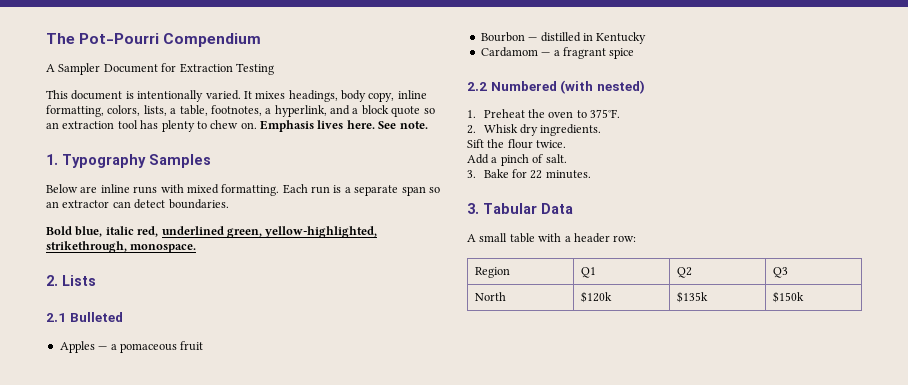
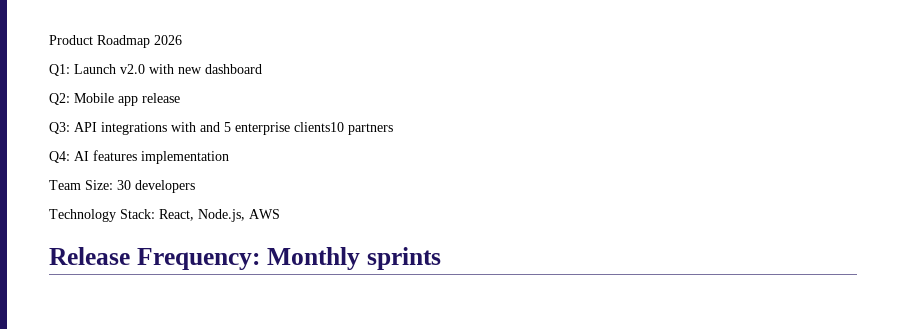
- The Pot-Pourri Compendium
- A Sampler Document for Extraction Testing
- This document is intentionally varied. It mixes headings, body copy, inline formatting, colors, lists, a table, footnotes, a hyperlink, and a block quote so an extraction tool has plenty to chew on. Emphasis lives here. See note.
- 1. Typography Samples
- Below are inline runs with mixed formatting. Each run is a separate span so an extractor can detect boundaries.
- Bold blue, italic red, underlined green, yellow-highlighted, strikethrough, monospace.
- 2. Lists
- 2.1 Bulleted
- Apples — a pomaceous fruit
- Bourbon — distilled in Kentucky
- Cardamom — a fragrant spice
- 2.2 Numbered (with nested)
- 1. Preheat the oven to 375°F.
- 2. Whisk dry ingredients.
- Sift the flour twice.
- Add a pinch of salt.
- 3. Bake for 22 minutes.
- 3. Tabular Data
- A small table with a header row:
- Region | Q1 | Q2 | Q3
- North | $120k | $135k | $150k
+ Product Roadmap 2026
+ Q1: Launch v2.0 with new dashboard
+ Q2: Mobile app release
+ Q3: API integrations with and 5 enterprise clients10 partners
+ Q4: AI features implementation
+ Team Size: 30 developers
+ Technology Stack: React, Node.js, AWS
+ Release Frequency: Monthly sprints

